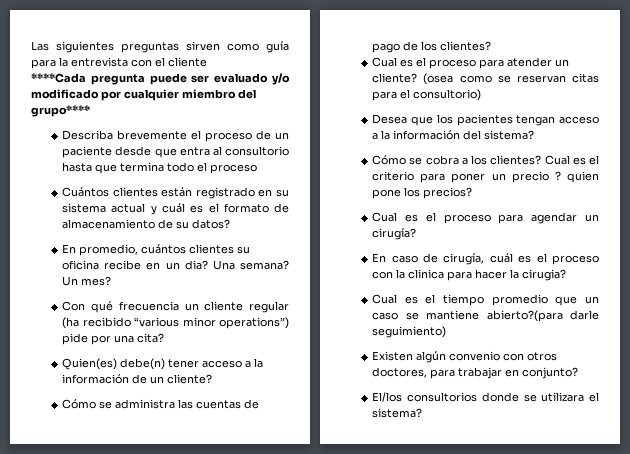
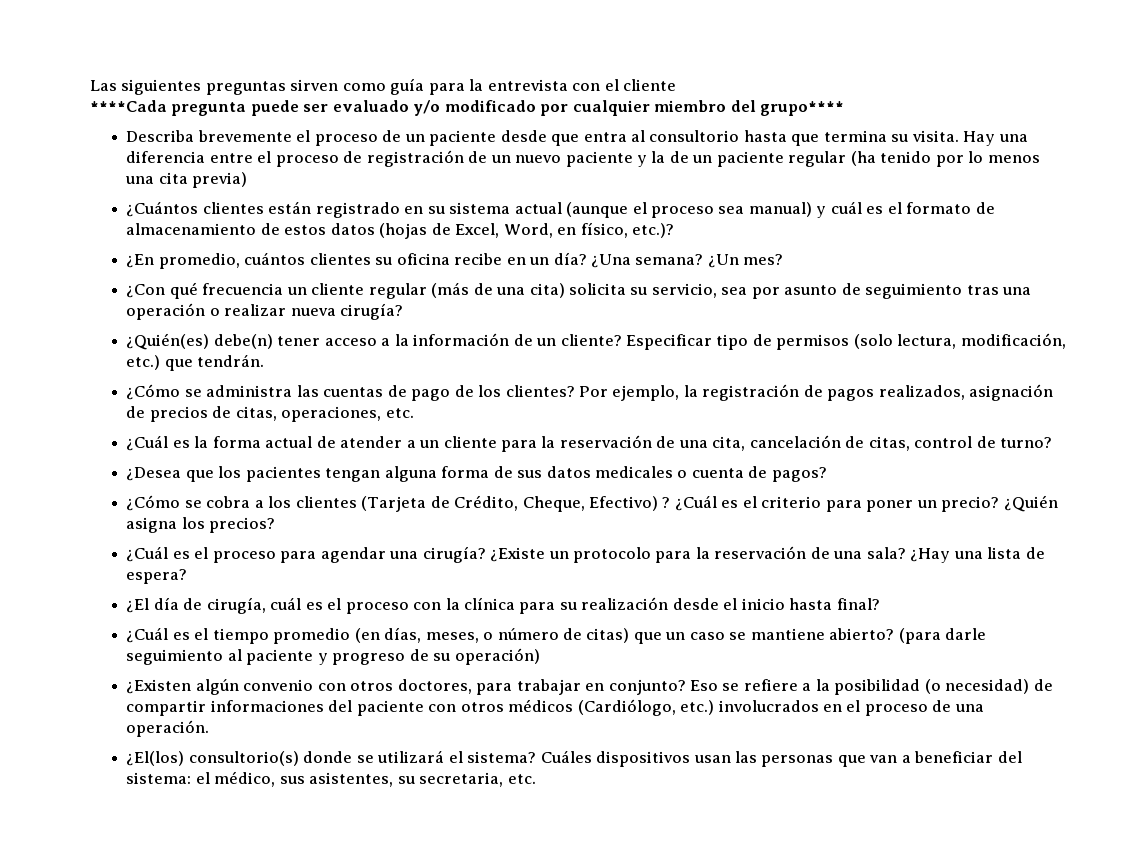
- Describa brevemente el proceso de un paciente desde que entra al consultorio hasta que termina todo el proceso
- Cuántos clientes están registrado en su sistema actual y cuál es el formato de almacenamiento de su datos?
- En promedio, cuántos clientes su oficina recibe en un dia? Una semana? Un mes?
+ Describa brevemente el proceso de un paciente desde que entra al consultorio hasta que termina su visita. Hay una diferencia entre el proceso de registración de un nuevo paciente y la de un paciente regular (ha tenido por lo menos una cita previa)
+ ¿Cuántos clientes están registrado en su sistema actual (aunque el proceso sea manual) y cuál es el formato de almacenamiento de estos datos (hojas de Excel, Word, en físico, etc.)?
+ ¿En promedio, cuántos clientes su oficina recibe en un día? ¿Una semana? ¿Un mes?
- Con qué frecuencia un cliente regular (ha recibido “various minor operations”) pide por una cita?
- Quien(es) debe(n) tener acceso a la información de un cliente?
- Cómo se administra las cuentas de pago de los clientes?
- Cual es el proceso para atender un cliente? (osea como se reservan citas para el consultorio)
- Desea que los pacientes tengan acceso a la información del sistema?
- Cómo se cobra a los clientes? Cual es el criterio para poner un precio ? quien pone los precios?
+ ¿Con qué frecuencia un cliente regular (más de una cita) solicita su servicio, sea por asunto de seguimiento tras una operación o realizar nueva cirugía?
+ ¿Quién(es) debe(n) tener acceso a la información de un cliente? Especificar tipo de permisos (solo lectura, modificación, etc.) que tendrán.
+ ¿Cómo se administra las cuentas de pago de los clientes? Por ejemplo, la registración de pagos realizados, asignación de precios de citas, operaciones, etc.
+ ¿Cuál es la forma actual de atender a un cliente para la reservación de una cita, cancelación de citas, control de turno?
+ ¿Desea que los pacientes tengan alguna forma de sus datos medicales o cuenta de pagos?
+ ¿Cómo se cobra a los clientes (Tarjeta de Crédito, Cheque, Efectivo) ? ¿Cuál es el criterio para poner un precio? ¿Quién asigna los precios?
- Cual es el proceso para agendar un cirugía?
- En caso de cirugía, cuál es el proceso con la clinica para hacer la cirugia?
- Cual es el tiempo promedio que un caso se mantiene abierto?(para darle seguimiento)
- Existen algún convenio con otros doctores, para trabajar en conjunto?
- El/los consultorios donde se utilizara el sistema?
+ ¿Cuál es el proceso para agendar una cirugía? ¿Existe un protocolo para la reservación de una sala? ¿Hay una lista de espera?
+ ¿El día de cirugía, cuál es el proceso con la clínica para su realización desde el inicio hasta final?
+ ¿Cuál es el tiempo promedio (en días, meses, o número de citas) que un caso se mantiene abierto? (para darle seguimiento al paciente y progreso de su operación)
+ ¿Existen algún convenio con otros doctores, para trabajar en conjunto? Eso se refiere a la posibilidad (o necesidad) de compartir informaciones del paciente con otros médicos (Cardiólogo, etc.) involucrados en el proceso de una operación.
+ ¿El(los) consultorio(s) donde se utilizará el sistema?
+ Cuáles dispositivos usan las personas que van a beneficiar del sistema: el médico, sus asistentes, su secretaria, etc.

